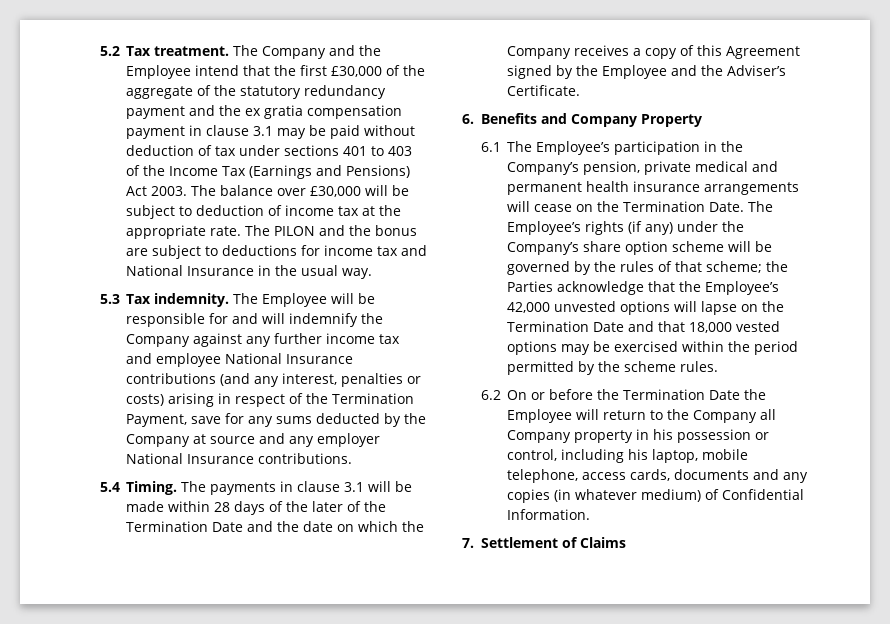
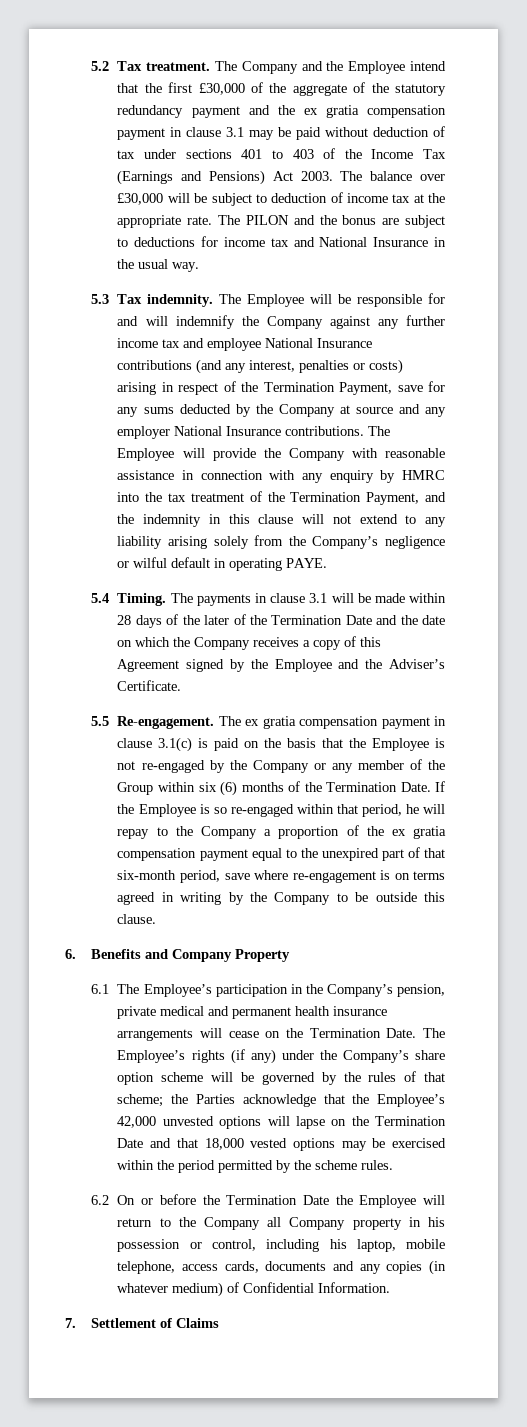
+ The Employee will provide the Company with reasonable assistance in connection with any enquiry by HMRC into the tax treatment of the Termination Payment, and the indemnity in this clause will not extend to any liability arising solely from the Company’s negligence or wilful default in operating PAYE.
+ 5.5 Re-engagement. The ex gratia compensation payment in clause 3.1(c) is paid on the basis that the Employee is not re-engaged by the Company or any member of the Group within six (6) months of the Termination Date. If the Employee is so re-engaged within that period, he will repay to the Company a proportion of the ex gratia compensation payment equal to the unexpired part of that six-month period, save where re-engagement is on terms agreed in writing by the Company to be outside this clause.

